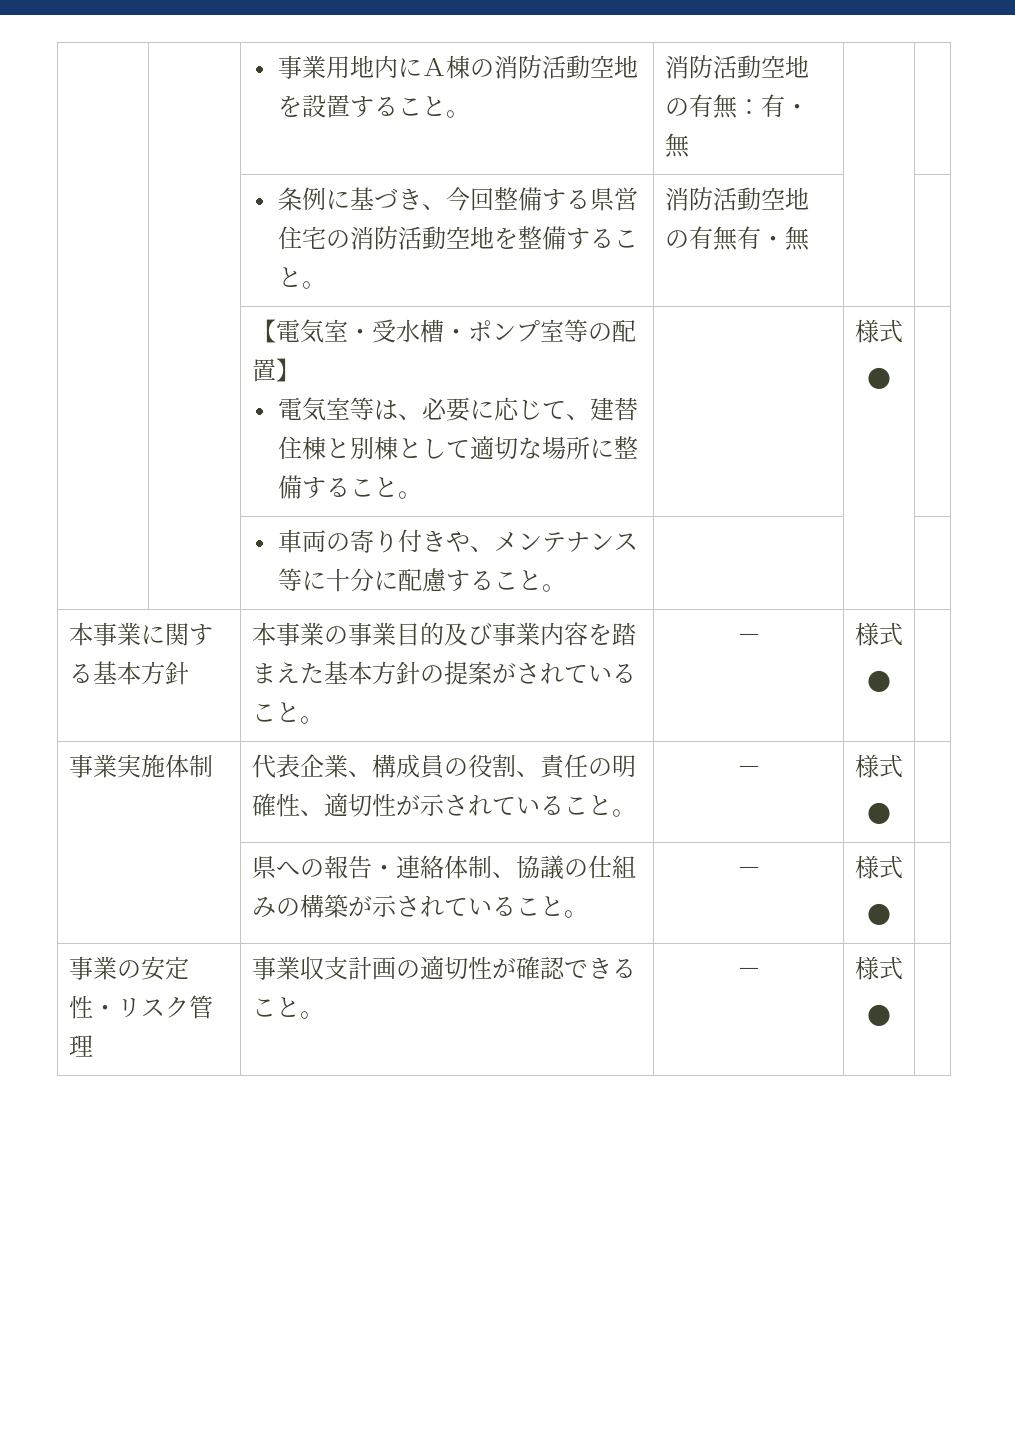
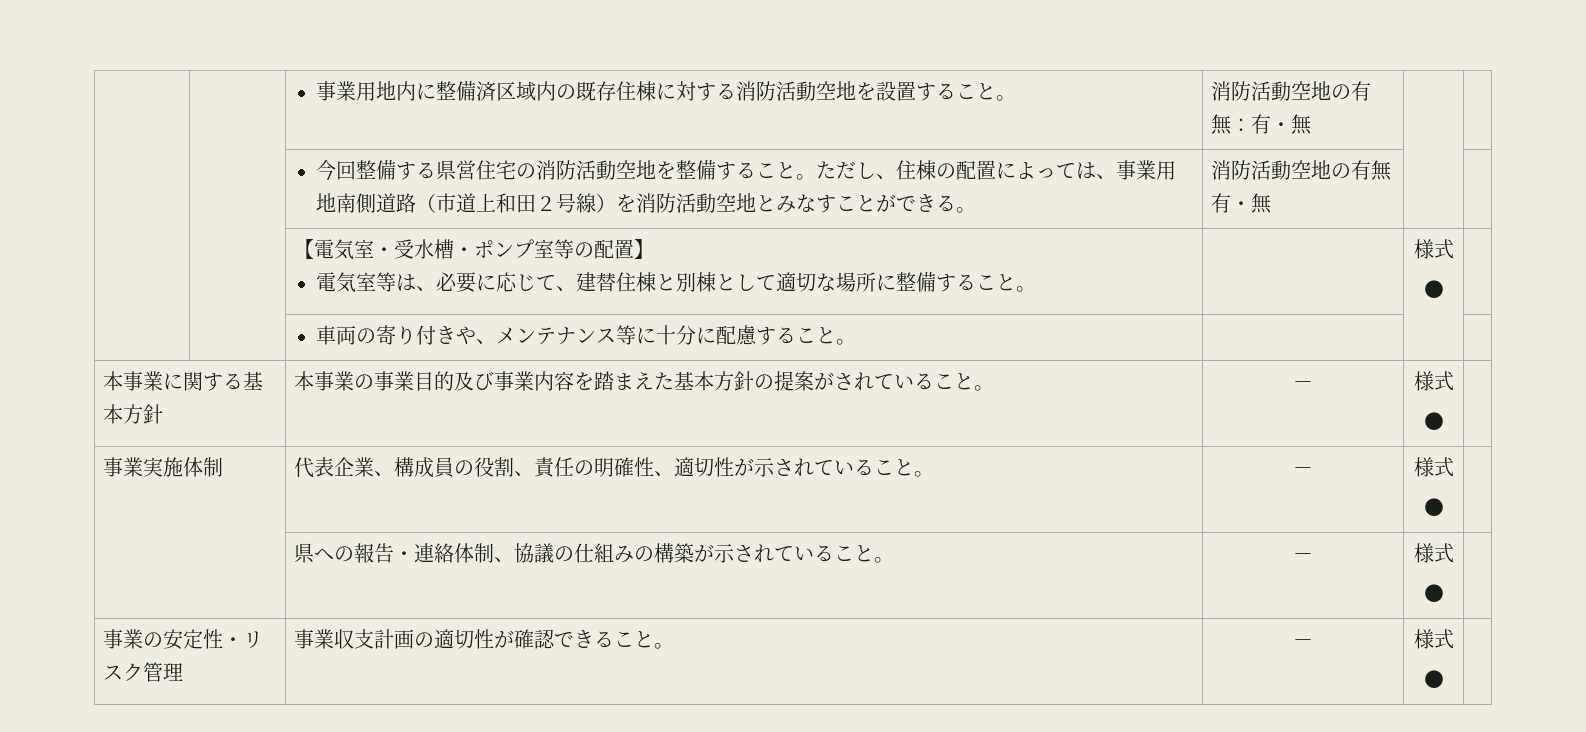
- | | 事業用地内にＡ棟の消防活動空地を設置すること。 | 消防活動空地の有無：有・無 | |
+ | | 事業用地内に整備済区域内の既存住棟に対する消防活動空地を設置すること。 | 消防活動空地の有無：有・無 | |
- 条例に基づき、今回整備する県営住宅の消防活動空地を整備すること。
+ 今回整備する県営住宅の消防活動空地を整備すること。ただし、住棟の配置によっては、事業用地南側道路（市道上和田２号線）を消防活動空地とみなすことができる。

